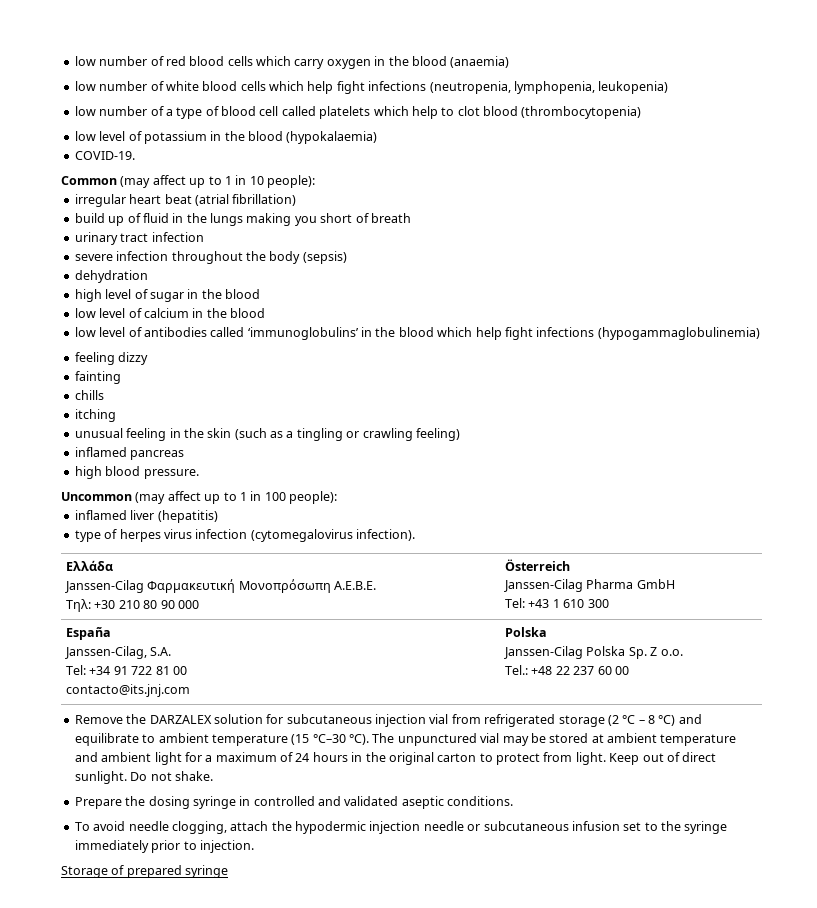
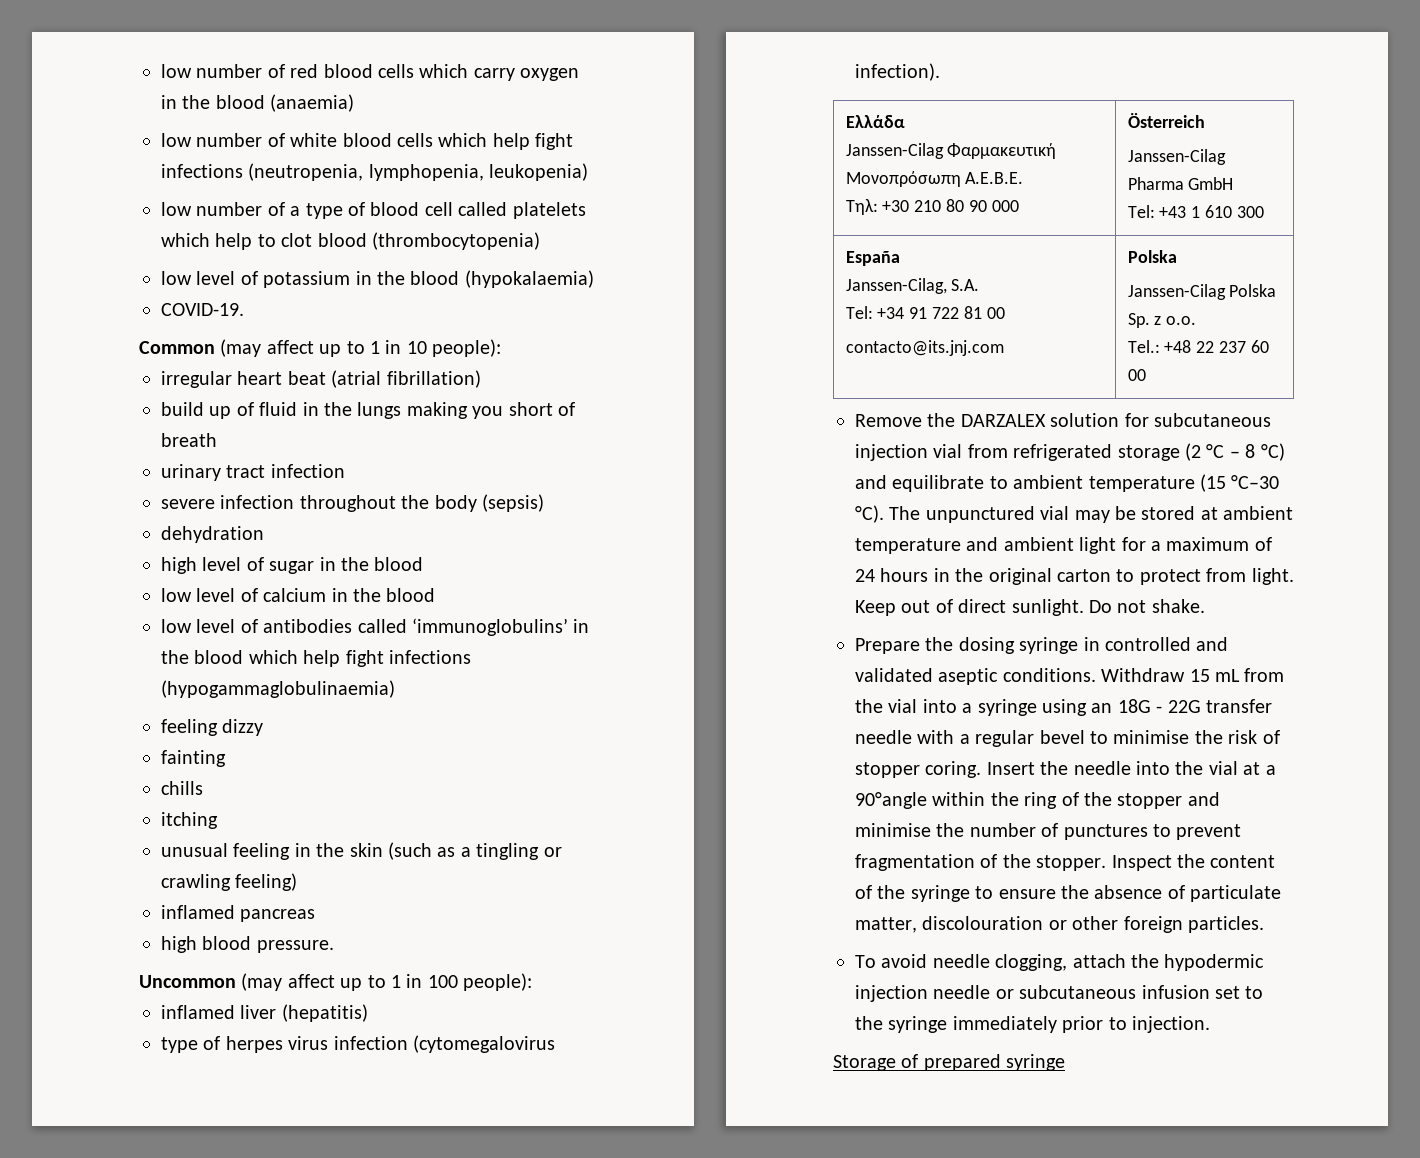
- low level of antibodies called ‘immunoglobulins’ in the blood which help fight infections (hypogammaglobulinemia)
+ low level of antibodies called ‘immunoglobulins’ in the blood which help fight infections (hypogammaglobulinaemia)
  España
  Janssen-Cilag, S.A.
  Tel: +34 91 722 81 00
  contacto@its.jnj.com | Polska
- Janssen-Cilag Polska Sp. Z o.o.
+ Janssen-Cilag Polska Sp. z o.o.
+ Withdraw 15 mL from the vial into a syringe using an 18G - 22G transfer needle with a regular bevel to minimise the risk of stopper coring. Insert the needle into the vial at a 90°angle within the ring of the stopper and minimise the number of punctures to prevent fragmentation of the stopper. Inspect the content of the syringe to ensure the absence of particulate matter, discolouration or other foreign particles.

